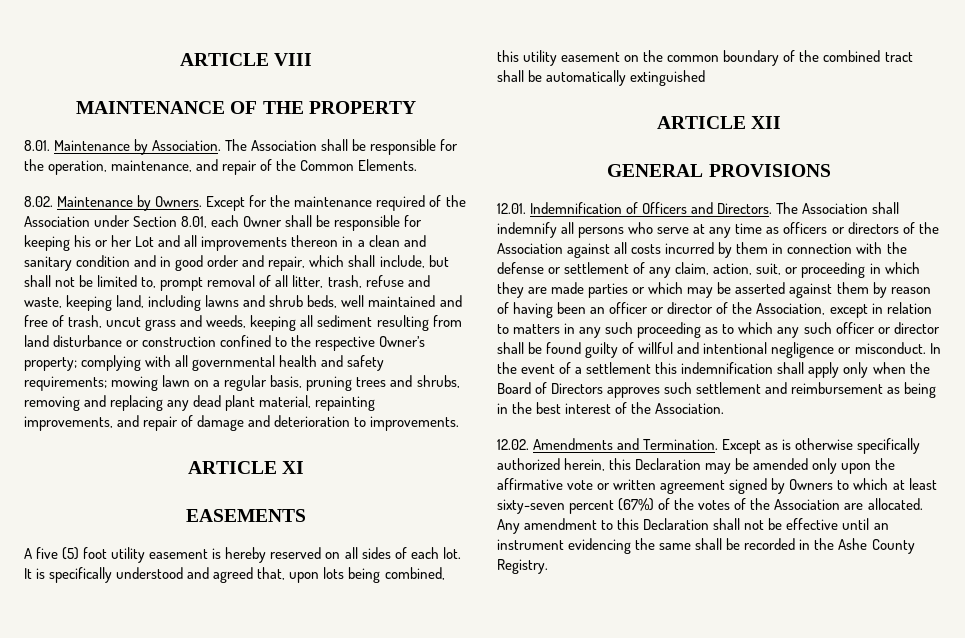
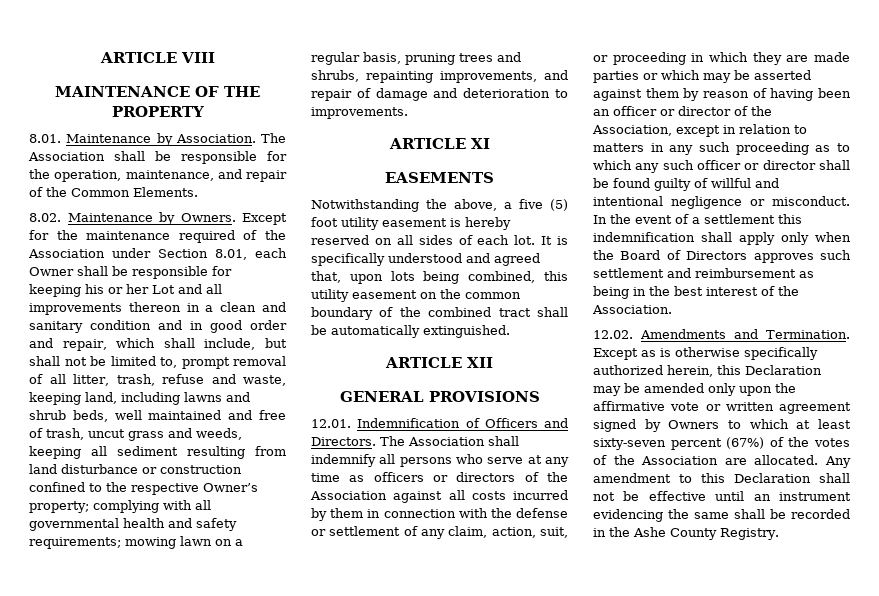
- mowing lawn on a regular basis, pruning trees and shrubs, removing and replacing any dead plant material, repainting improvements, and repair of damage and deterioration to improvements.
+ mowing lawn on a regular basis, pruning trees and shrubs, repainting improvements, and repair of damage and deterioration to improvements.
- A five (5) foot utility easement is hereby reserved on all sides of each lot.
+ Notwithstanding the above, a five (5) foot utility easement is hereby reserved on all sides of each lot.
- It is specifically understood and agreed that, upon lots being combined, this utility easement on the common boundary of the combined tract shall be automatically extinguished
+ It is specifically understood and agreed that, upon lots being combined, this utility easement on the common boundary of the combined tract shall be automatically extinguished.

